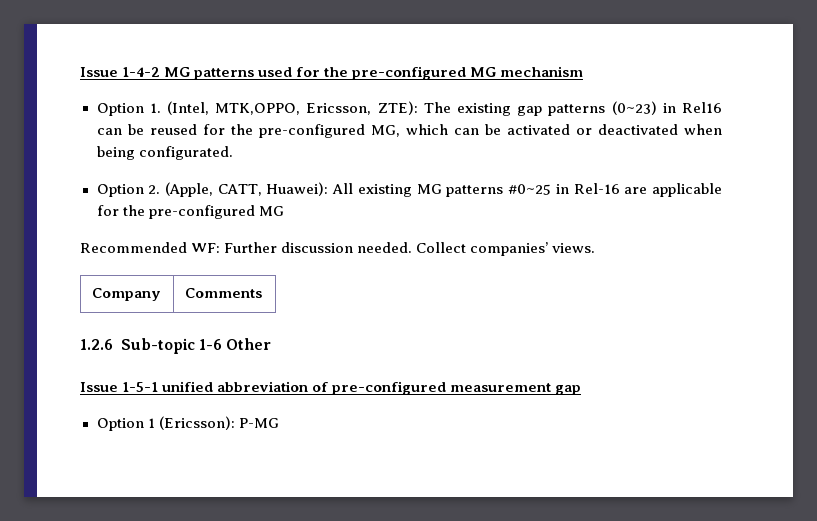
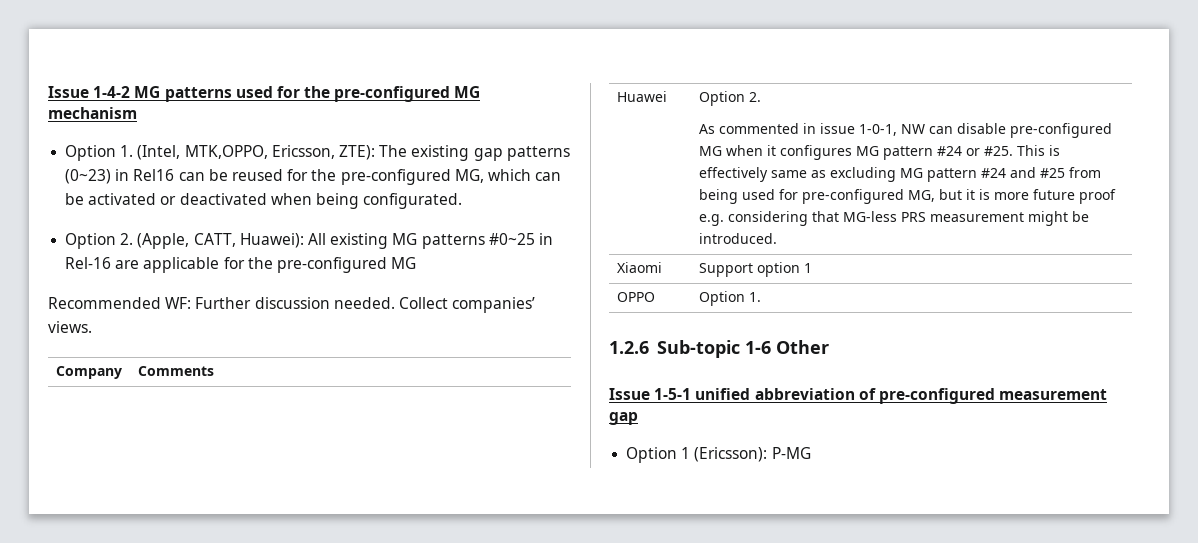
+ Huawei | Option 2.
+ As commented in issue 1-0-1, NW can disable pre-configured MG when it configures MG pattern #24 or #25. This is effectively same as excluding MG pattern #24 and #25 from being used for pre-configured MG, but it is more future proof e.g. considering that MG-less PRS measurement might be introduced.
+ Xiaomi | Support option 1
+ OPPO | Option 1.

